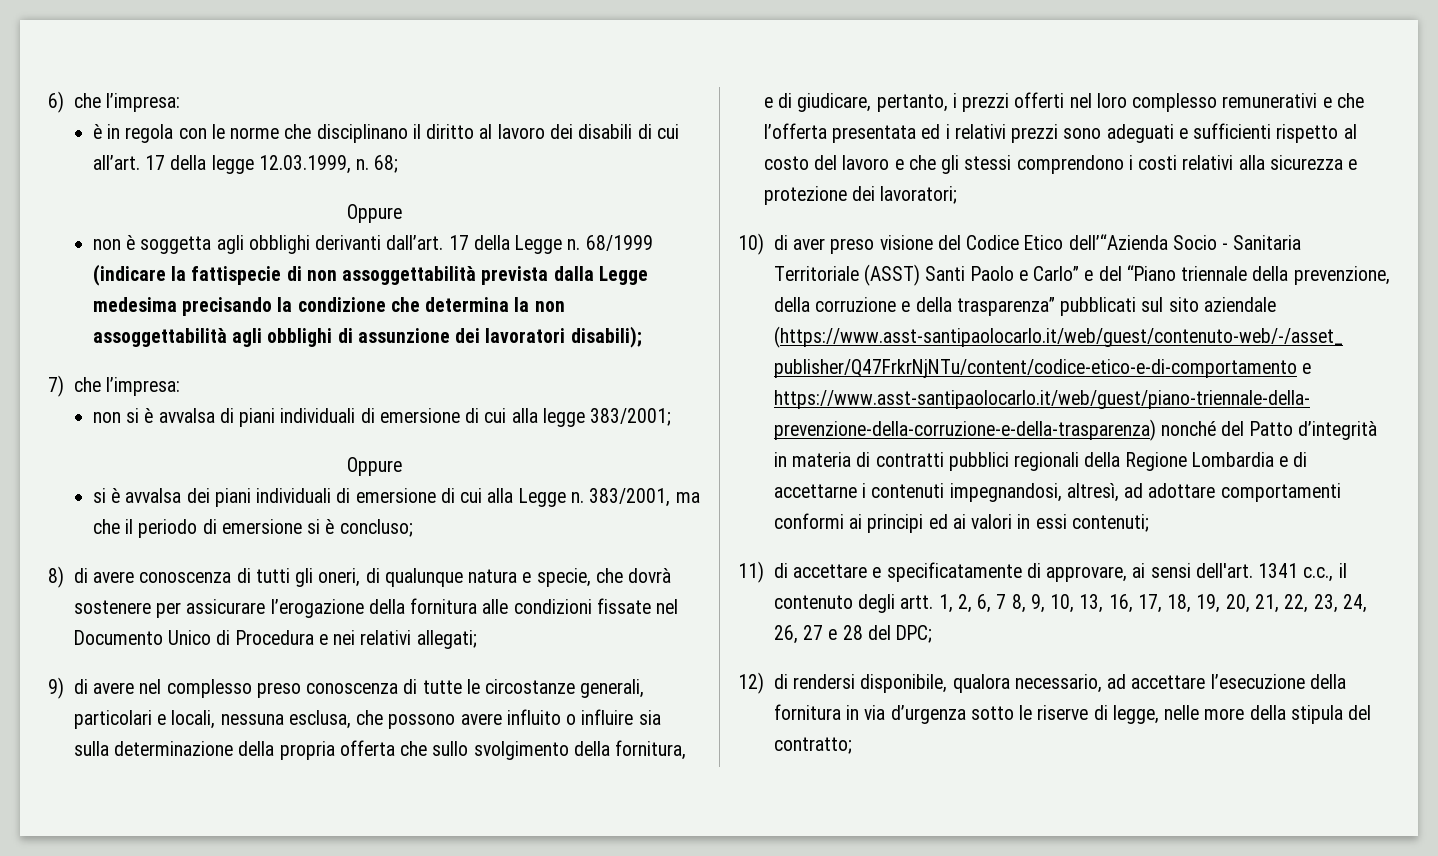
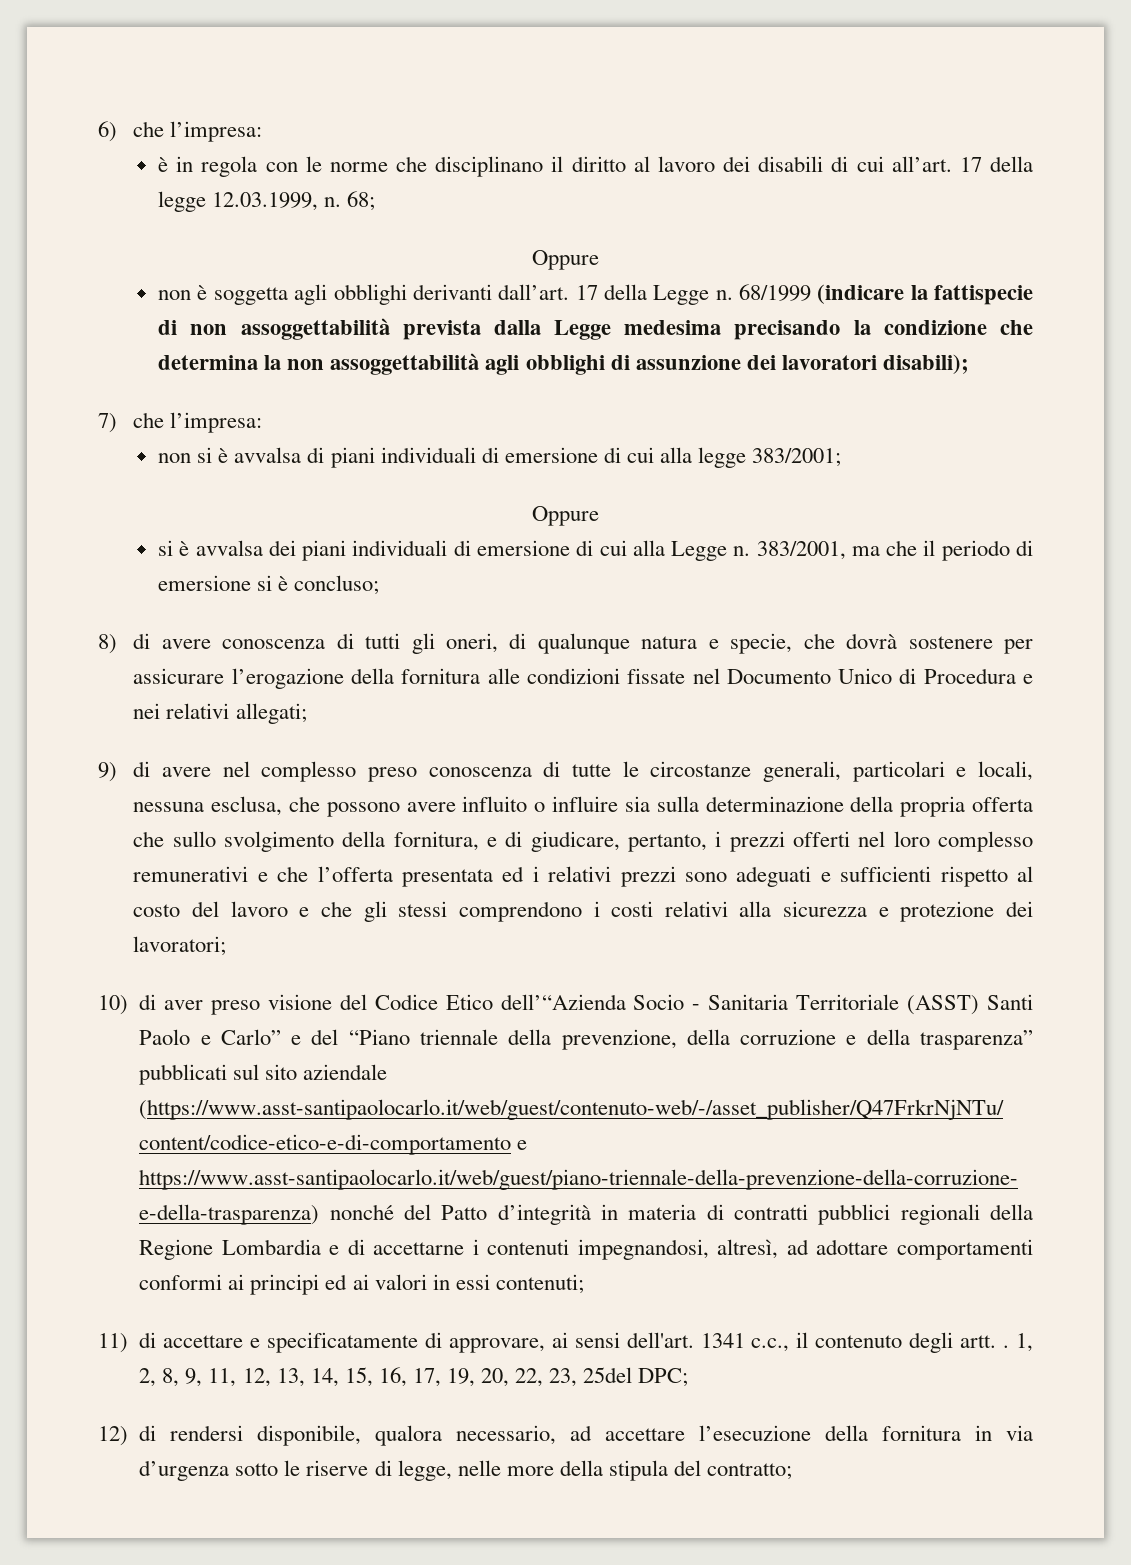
- 1341 c.c., il contenuto degli artt.
+ 1341 c.c., il contenuto degli artt. .
- 1, 2, 6, 7 8, 9, 10, 13, 16, 17, 18, 19, 20, 21, 22, 23, 24, 26, 27 e 28 del DPC;
+ 1, 2, 8, 9, 11, 12, 13, 14, 15, 16, 17, 19, 20, 22, 23, 25del DPC;

